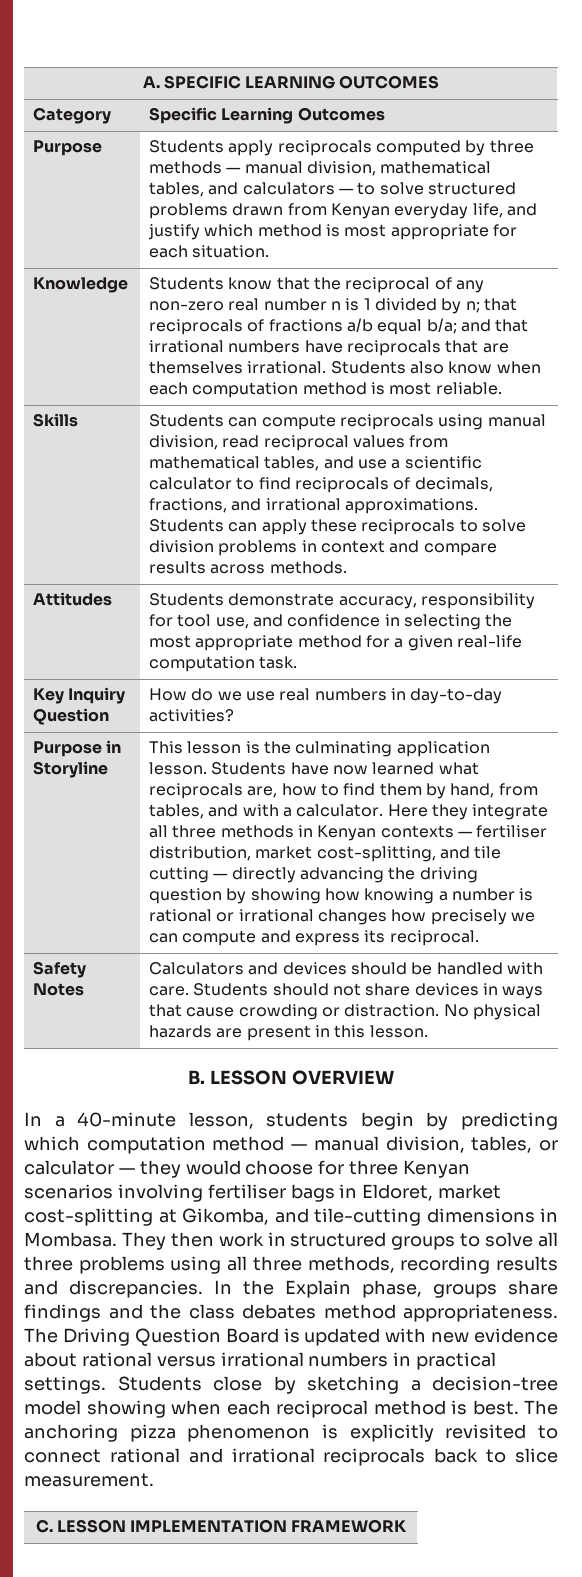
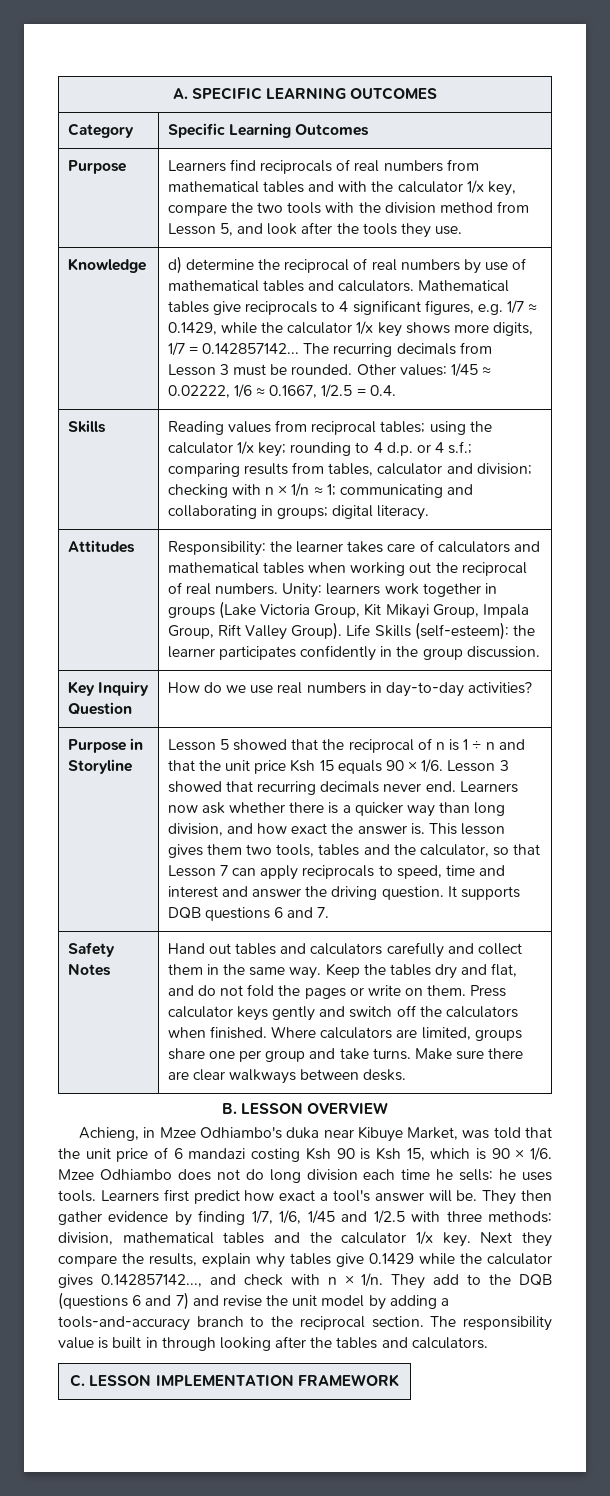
- Purpose | Students apply reciprocals computed by three methods — manual division, mathematical tables, and calculators — to solve structured problems drawn from Kenyan everyday life, and justify which method is most appropriate for each situation.
- Knowledge | Students know that the reciprocal of any non-zero real number n is 1 divided by n; that reciprocals of fractions a/b equal b/a; and that irrational numbers have reciprocals that are themselves irrational. Students also know when each computation method is most reliable.
- Skills | Students can compute reciprocals using manual division, read reciprocal values from mathematical tables, and use a scientific calculator to find reciprocals of decimals, fractions, and irrational approximations. Students can apply these reciprocals to solve division problems in context and compare results across methods.
- Attitudes | Students demonstrate accuracy, responsibility for tool use, and confidence in selecting the most appropriate method for a given real-life computation task.
+ Purpose | Learners find reciprocals of real numbers from mathematical tables and with the calculator 1/x key, compare the two tools with the division method from Lesson 5, and look after the tools they use.
+ Knowledge | d) determine the reciprocal of real numbers by use of mathematical tables and calculators. Mathematical tables give reciprocals to 4 significant figures, e.g. 1/7 ≈ 0.1429, while the calculator 1/x key shows more digits, 1/7 = 0.142857142... The recurring decimals from Lesson 3 must be rounded. Other values: 1/45 ≈ 0.02222, 1/6 ≈ 0.1667, 1/2.5 = 0.4.
+ Skills | Reading values from reciprocal tables; using the calculator 1/x key; rounding to 4 d.p. or 4 s.f.; comparing results from tables, calculator and division; checking with n × 1/n ≈ 1; communicating and collaborating in groups; digital literacy.
+ Attitudes | Responsibility: the learner takes care of calculators and mathematical tables when working out the reciprocal of real numbers. Unity: learners work together in groups (Lake Victoria Group, Kit Mikayi Group, Impala Group, Rift Valley Group). Life Skills (self-esteem): the learner participates confidently in the group discussion.
- This lesson is the culminating application lesson. Students have now learned what reciprocals are, how to find them by hand, from tables, and with a calculator. Here they integrate all three methods in Kenyan contexts — fertiliser distribution, market cost-splitting, and tile cutting — directly advancing the driving question by showing how knowing a number is rational or irrational changes how precisely we can compute and express its reciprocal.
- Safety Notes | Calculators and devices should be handled with care. Students should not share devices in ways that cause crowding or distraction. No physical hazards are present in this lesson.
+ Lesson 5 showed that the reciprocal of n is 1 ÷ n and that the unit price Ksh 15 equals 90 × 1/6. Lesson 3 showed that recurring decimals never end. Learners now ask whether there is a quicker way than long division, and how exact the answer is. This lesson gives them two tools, tables and the calculator, so that Lesson 7 can apply reciprocals to speed, time and interest and answer the driving question. It supports DQB questions 6 and 7.
+ Safety Notes | Hand out tables and calculators carefully and collect them in the same way. Keep the tables dry and flat, and do not fold the pages or write on them. Press calculator keys gently and switch off the calculators when finished. Where calculators are limited, groups share one per group and take turns. Make sure there are clear walkways between desks.
  B. LESSON OVERVIEW
- In a 40-minute lesson, students begin by predicting which computation method — manual division, tables, or calculator — they would choose for three Kenyan scenarios involving fertiliser bags in Eldoret, market cost-splitting at Gikomba, and tile-cutting dimensions in Mombasa. They then work in structured groups to solve all three problems using all three methods, recording results and discrepancies. In the Explain phase, groups share findings and the class debates method appropriateness. The Driving Question Board is updated with new evidence about rational versus irrational numbers in practical settings. Students close by sketching a decision-tree model showing when each reciprocal method is best. The anchoring pizza phenomenon is explicitly revisited to connect rational and irrational reciprocals back to slice measurement.
+ Achieng, in Mzee Odhiambo's duka near Kibuye Market, was told that the unit price of 6 mandazi costing Ksh 90 is Ksh 15, which is 90 × 1/6. Mzee Odhiambo does not do long division each time he sells: he uses tools. Learners first predict how exact a tool's answer will be. They then gather evidence by finding 1/7, 1/6, 1/45 and 1/2.5 with three methods: division, mathematical tables and the calculator 1/x key. Next they compare the results, explain why tables give 0.1429 while the calculator gives 0.142857142..., and check with n × 1/n. They add to the DQB (questions 6 and 7) and revise the unit model by adding a tools-and-accuracy branch to the reciprocal section. The responsibility value is built in through looking after the tables and calculators.

